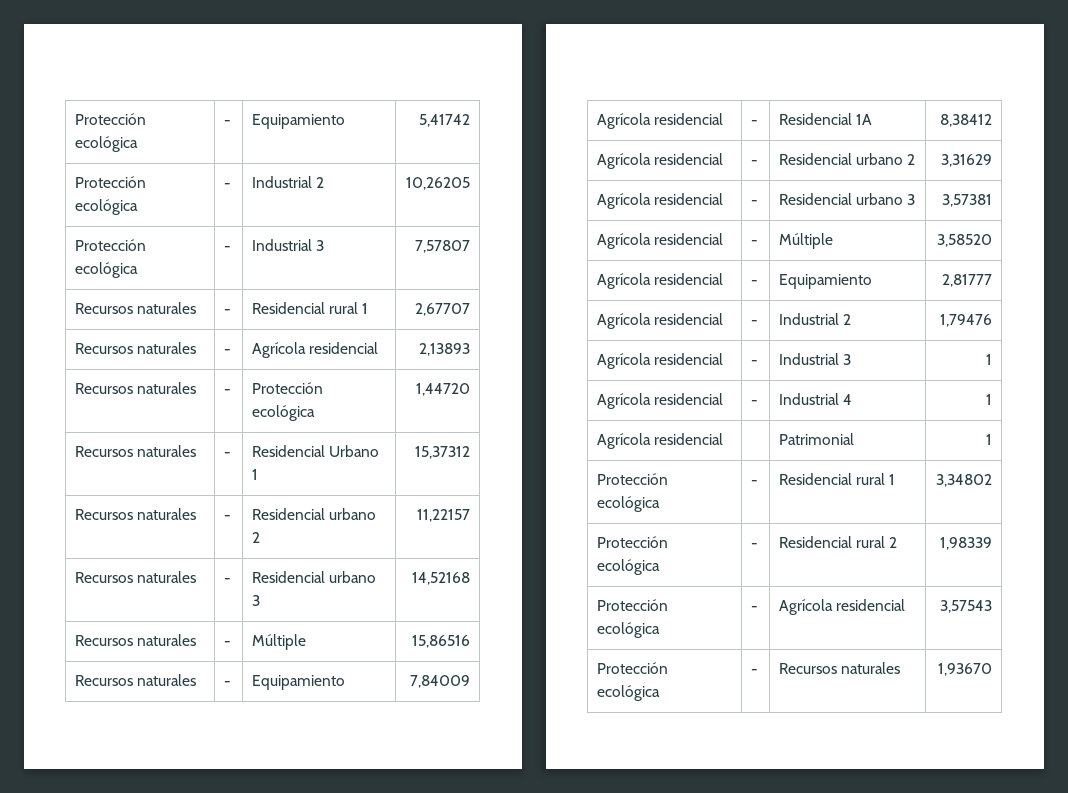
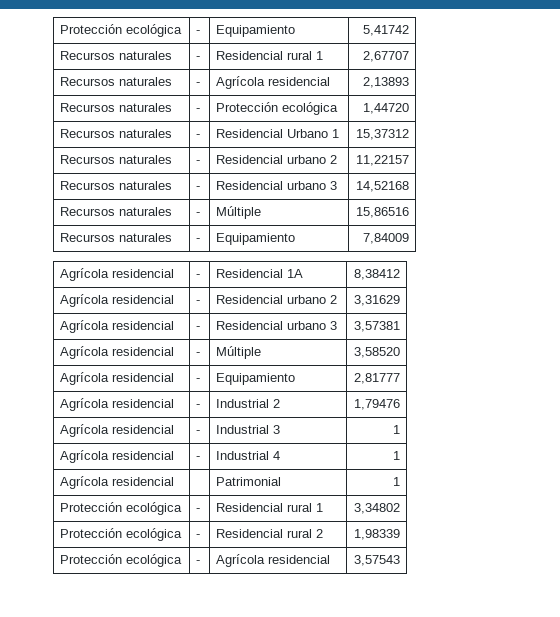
- Protección ecológica | - | Industrial 2 | 10,26205
- Protección ecológica | - | Industrial 3 | 7,57807
- Protección ecológica | - | Recursos naturales | 1,93670

